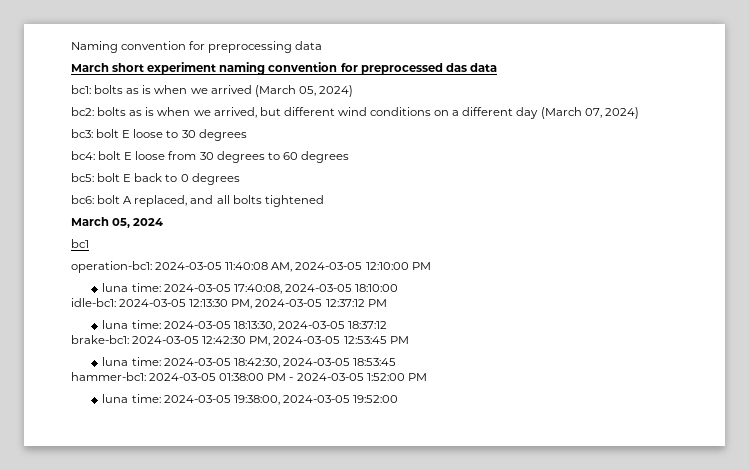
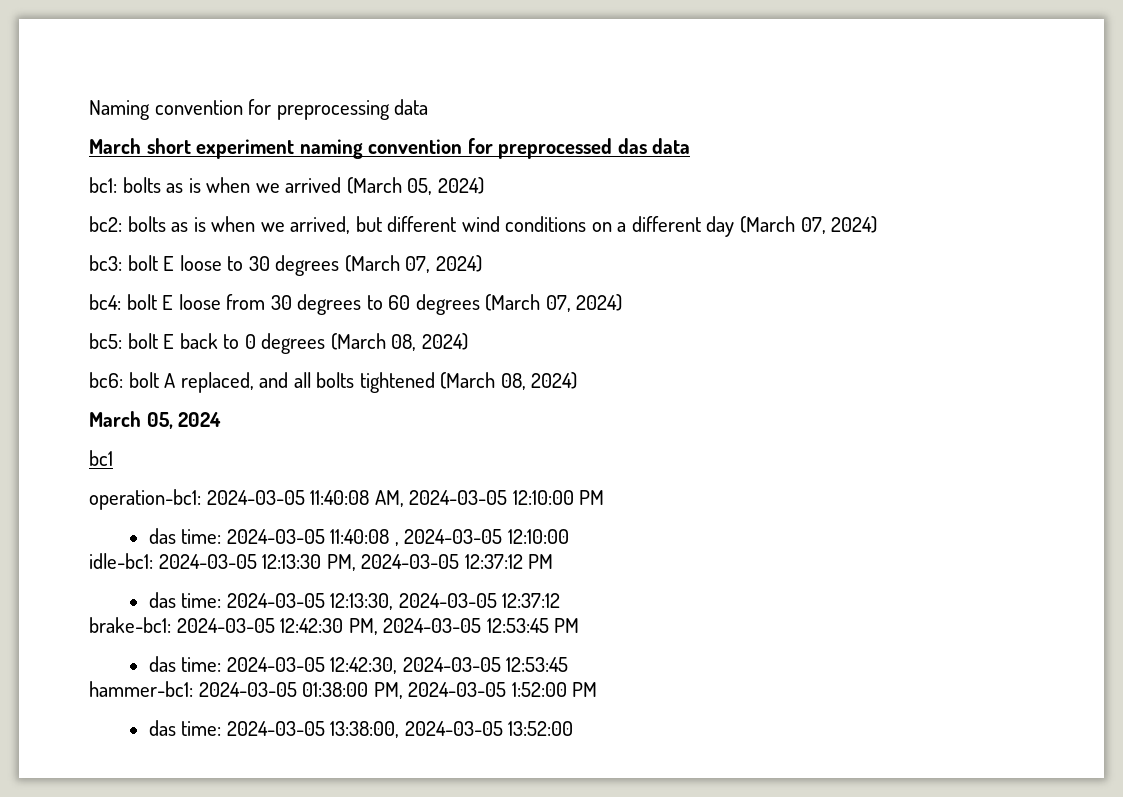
- bc3: bolt E loose to 30 degrees
+ bc3: bolt E loose to 30 degrees (March 07, 2024)
- bc4: bolt E loose from 30 degrees to 60 degrees
+ bc4: bolt E loose from 30 degrees to 60 degrees (March 07, 2024)
- bc5: bolt E back to 0 degrees
+ bc5: bolt E back to 0 degrees (March 08, 2024)
- bc6: bolt A replaced, and all bolts tightened
+ bc6: bolt A replaced, and all bolts tightened (March 08, 2024)
- luna time: 2024-03-05 17:40:08, 2024-03-05 18:10:00
+ das time: 2024-03-05 11:40:08 , 2024-03-05 12:10:00
- luna time: 2024-03-05 18:13:30, 2024-03-05 18:37:12
+ das time: 2024-03-05 12:13:30, 2024-03-05 12:37:12
- luna time: 2024-03-05 18:42:30, 2024-03-05 18:53:45
+ das time: 2024-03-05 12:42:30, 2024-03-05 12:53:45
- hammer-bc1: 2024-03-05 01:38:00 PM - 2024-03-05 1:52:00 PM
+ hammer-bc1: 2024-03-05 01:38:00 PM, 2024-03-05 1:52:00 PM
- luna time: 2024-03-05 19:38:00, 2024-03-05 19:52:00
+ das time: 2024-03-05 13:38:00, 2024-03-05 13:52:00

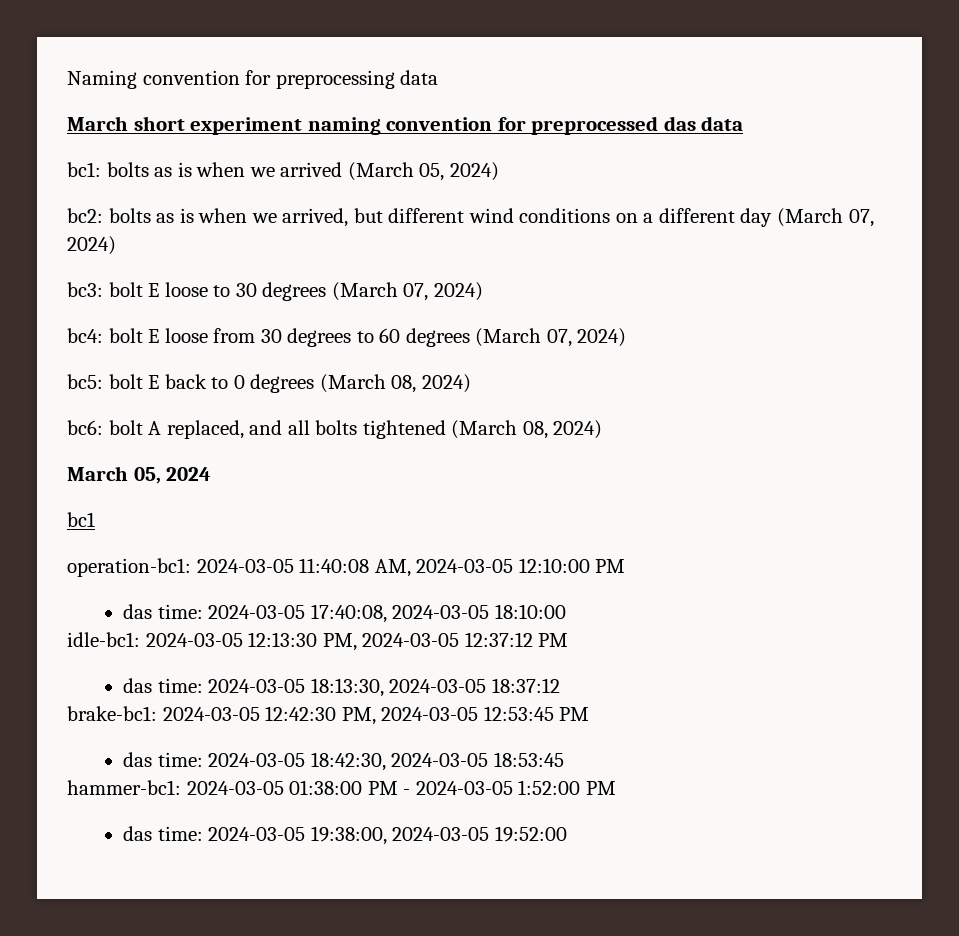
- das time: 2024-03-05 11:40:08 , 2024-03-05 12:10:00
+ das time: 2024-03-05 17:40:08, 2024-03-05 18:10:00
- das time: 2024-03-05 12:13:30, 2024-03-05 12:37:12
+ das time: 2024-03-05 18:13:30, 2024-03-05 18:37:12
- das time: 2024-03-05 12:42:30, 2024-03-05 12:53:45
+ das time: 2024-03-05 18:42:30, 2024-03-05 18:53:45
- hammer-bc1: 2024-03-05 01:38:00 PM, 2024-03-05 1:52:00 PM
+ hammer-bc1: 2024-03-05 01:38:00 PM - 2024-03-05 1:52:00 PM
- das time: 2024-03-05 13:38:00, 2024-03-05 13:52:00
+ das time: 2024-03-05 19:38:00, 2024-03-05 19:52:00

